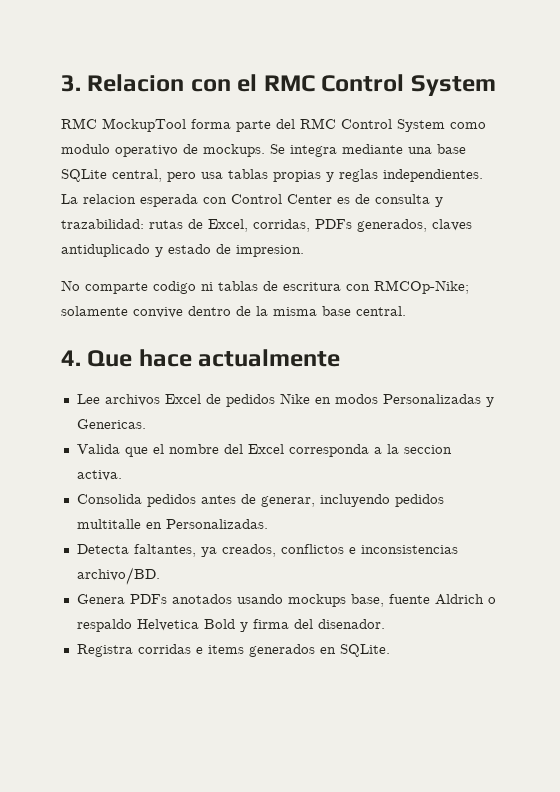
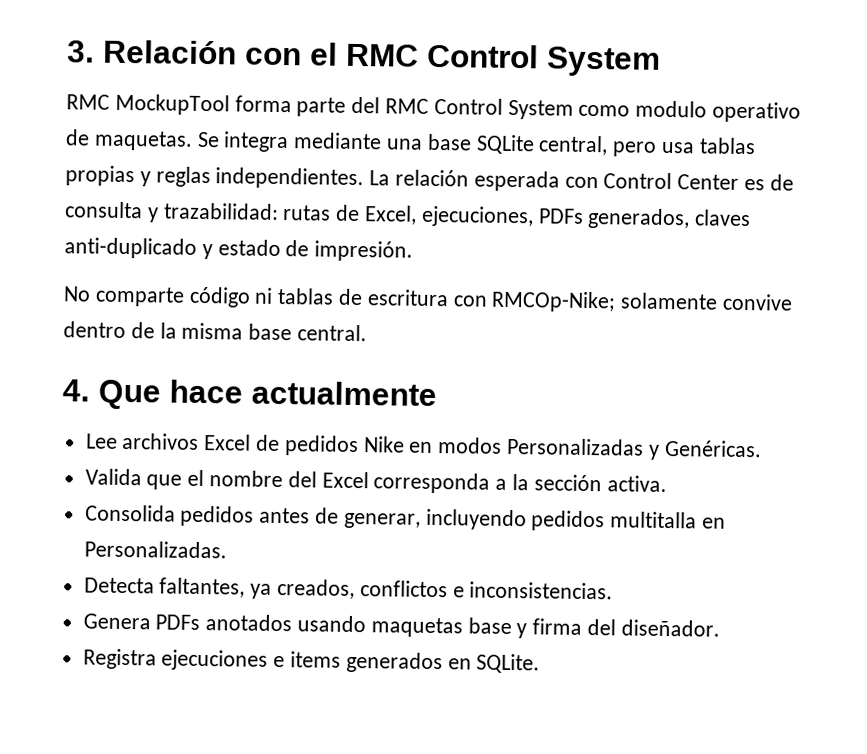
- 3. Relacion con el RMC Control System
+ 3. Relación con el RMC Control System
- RMC MockupTool forma parte del RMC Control System como modulo operativo de mockups.
+ RMC MockupTool forma parte del RMC Control System como modulo operativo de maquetas.
- La relacion esperada con Control Center es de consulta y trazabilidad: rutas de Excel, corridas, PDFs generados, claves antiduplicado y estado de impresion.
+ La relación esperada con Control Center es de consulta y trazabilidad: rutas de Excel, ejecuciones, PDFs generados, claves anti-duplicado y estado de impresión.
- No comparte codigo ni tablas de escritura con RMCOp-Nike; solamente convive dentro de la misma base central.
+ No comparte código ni tablas de escritura con RMCOp-Nike; solamente convive dentro de la misma base central.
- Lee archivos Excel de pedidos Nike en modos Personalizadas y Genericas.
+ Lee archivos Excel de pedidos Nike en modos Personalizadas y Genéricas.
- Valida que el nombre del Excel corresponda a la seccion activa.
+ Valida que el nombre del Excel corresponda a la sección activa.
- Consolida pedidos antes de generar, incluyendo pedidos multitalle en Personalizadas.
+ Consolida pedidos antes de generar, incluyendo pedidos multitalla en Personalizadas.
- Detecta faltantes, ya creados, conflictos e inconsistencias archivo/BD.
+ Detecta faltantes, ya creados, conflictos e inconsistencias.
- Genera PDFs anotados usando mockups base, fuente Aldrich o respaldo Helvetica Bold y firma del disenador.
+ Genera PDFs anotados usando maquetas base y firma del diseñador.
- Registra corridas e items generados en SQLite.
+ Registra ejecuciones e items generados en SQLite.

